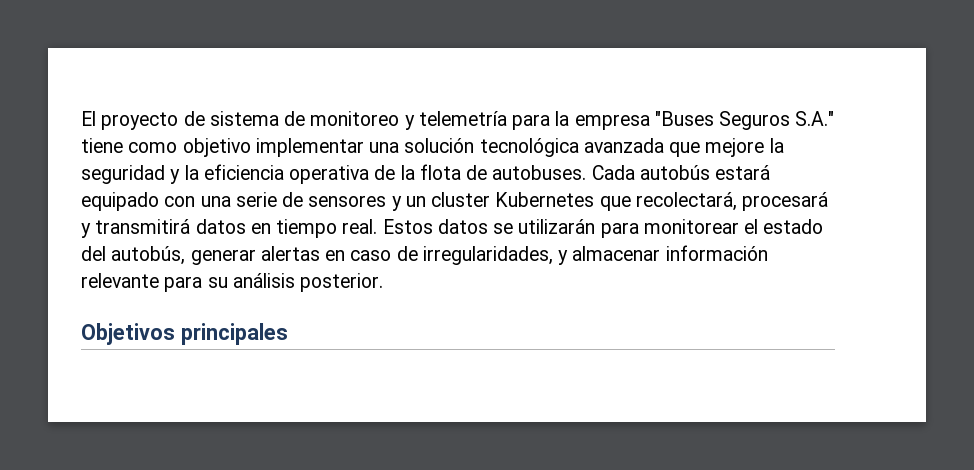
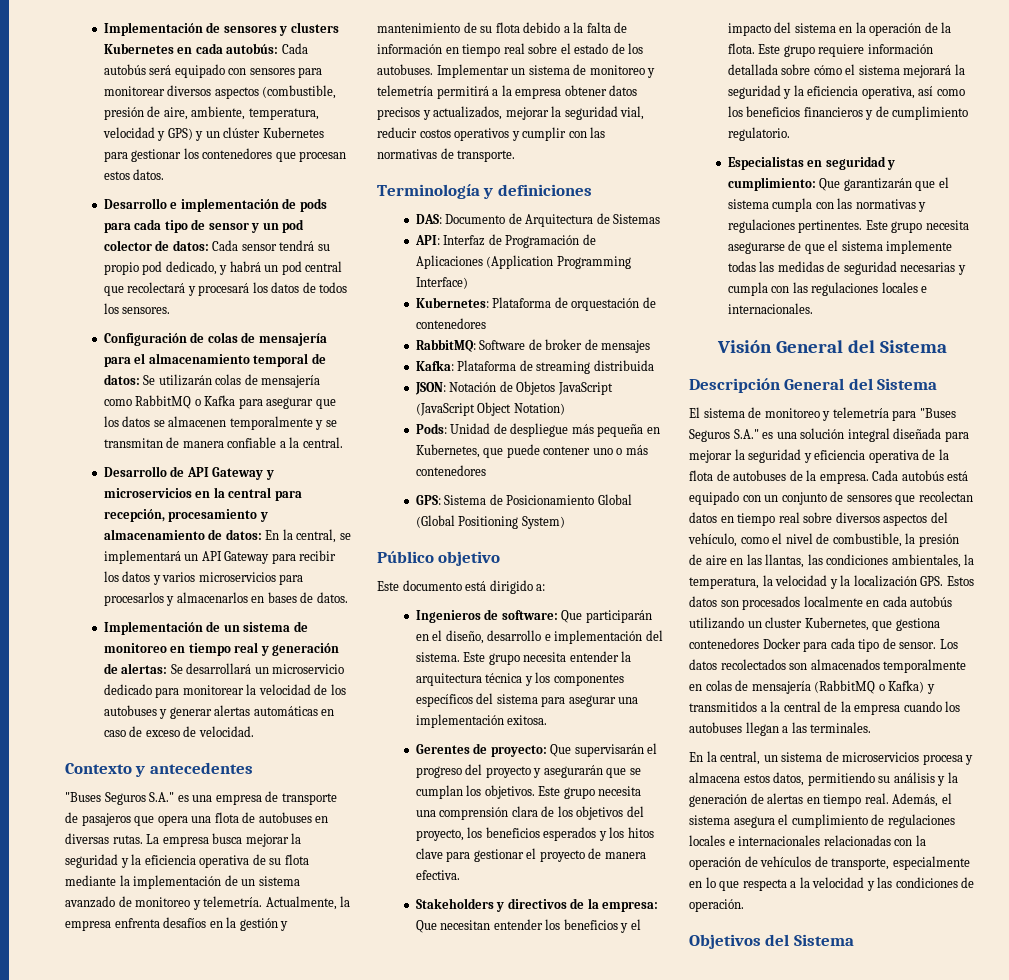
- El proyecto de sistema de monitoreo y telemetría para la empresa "Buses Seguros S.A." tiene como objetivo implementar una solución tecnológica avanzada que mejore la seguridad y la eficiencia operativa de la flota de autobuses. Cada autobús estará equipado con una serie de sensores y un cluster Kubernetes que recolectará, procesará y transmitirá datos en tiempo real. Estos datos se utilizarán para monitorear el estado del autobús, generar alertas en caso de irregularidades, y almacenar información relevante para su análisis posterior.
+ Implementación de sensores y clusters Kubernetes en cada autobús: Cada autobús será equipado con sensores para monitorear diversos aspectos (combustible, presión de aire, ambiente, temperatura, velocidad y GPS) y un clúster Kubernetes para gestionar los contenedores que procesan estos datos.
+ Desarrollo e implementación de pods para cada tipo de sensor y un pod colector de datos: Cada sensor tendrá su propio pod dedicado, y habrá un pod central que recolectará y procesará los datos de todos los sensores.
+ Configuración de colas de mensajería para el almacenamiento temporal de datos: Se utilizarán colas de mensajería como RabbitMQ o Kafka para asegurar que los datos se almacenen temporalmente y se transmitan de manera confiable a la central.
+ Desarrollo de API Gateway y microservicios en la central para recepción, procesamiento y almacenamiento de datos: En la central, se implementará un API Gateway para recibir los datos y varios microservicios para procesarlos y almacenarlos en bases de datos.
+ Implementación de un sistema de monitoreo en tiempo real y generación de alertas: Se desarrollará un microservicio dedicado para monitorear la velocidad de los autobuses y generar alertas automáticas en caso de exceso de velocidad.
+ Contexto y antecedentes
+ "Buses Seguros S.A." es una empresa de transporte de pasajeros que opera una flota de autobuses en diversas rutas. La empresa busca mejorar la seguridad y la eficiencia operativa de su flota mediante la implementación de un sistema avanzado de monitoreo y telemetría. Actualmente, la empresa enfrenta desafíos en la gestión y mantenimiento de su flota debido a la falta de información en tiempo real sobre el estado de los autobuses. Implementar un sistema de monitoreo y telemetría permitirá a la empresa obtener datos precisos y actualizados, mejorar la seguridad vial, reducir costos operativos y cumplir con las normativas de transporte.
+ Terminología y definiciones
+ DAS: Documento de Arquitectura de Sistemas
+ API: Interfaz de Programación de Aplicaciones (Application Programming Interface)
+ Kubernetes: Plataforma de orquestación de contenedores
+ RabbitMQ: Software de broker de mensajes
+ Kafka: Plataforma de streaming distribuida
+ JSON: Notación de Objetos JavaScript (JavaScript Object Notation)
+ Pods: Unidad de despliegue más pequeña en Kubernetes, que puede contener uno o más contenedores
+ GPS: Sistema de Posicionamiento Global (Global Positioning System)
+ Público objetivo
+ Este documento está dirigido a:
+ Ingenieros de software: Que participarán en el diseño, desarrollo e implementación del sistema. Este grupo necesita entender la arquitectura técnica y los componentes específicos del sistema para asegurar una implementación exitosa.
+ Gerentes de proyecto: Que supervisarán el progreso del proyecto y asegurarán que se cumplan los objetivos. Este grupo necesita una comprensión clara de los objetivos del proyecto, los beneficios esperados y los hitos clave para gestionar el proyecto de manera efectiva.
+ Stakeholders y directivos de la empresa: Que necesitan entender los beneficios y el impacto del sistema en la operación de la flota. Este grupo requiere información detallada sobre cómo el sistema mejorará la seguridad y la eficiencia operativa, así como los beneficios financieros y de cumplimiento regulatorio.
+ Especialistas en seguridad y cumplimiento: Que garantizarán que el sistema cumpla con las normativas y regulaciones pertinentes. Este grupo necesita asegurarse de que el sistema implemente todas las medidas de seguridad necesarias y cumpla con las regulaciones locales e internacionales.
+ Visión General del Sistema
+ Descripción General del Sistema
+ El sistema de monitoreo y telemetría para "Buses Seguros S.A." es una solución integral diseñada para mejorar la seguridad y eficiencia operativa de la flota de autobuses de la empresa. Cada autobús está equipado con un conjunto de sensores que recolectan datos en tiempo real sobre diversos aspectos del vehículo, como el nivel de combustible, la presión de aire en las llantas, las condiciones ambientales, la temperatura, la velocidad y la localización GPS. Estos datos son procesados localmente en cada autobús utilizando un cluster Kubernetes, que gestiona contenedores Docker para cada tipo de sensor. Los datos recolectados son almacenados temporalmente en colas de mensajería (RabbitMQ o Kafka) y transmitidos a la central de la empresa cuando los autobuses llegan a las terminales.
+ En la central, un sistema de microservicios procesa y almacena estos datos, permitiendo su análisis y la generación de alertas en tiempo real. Además, el sistema asegura el cumplimiento de regulaciones locales e internacionales relacionadas con la operación de vehículos de transporte, especialmente en lo que respecta a la velocidad y las condiciones de operación.
- Objetivos principales
+ Objetivos del Sistema

